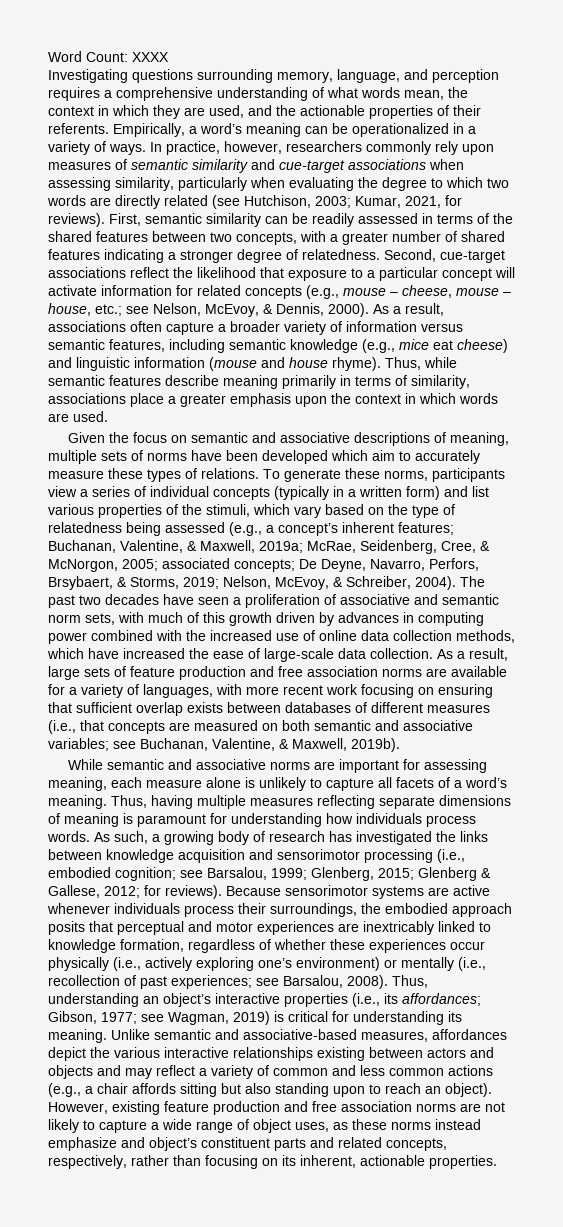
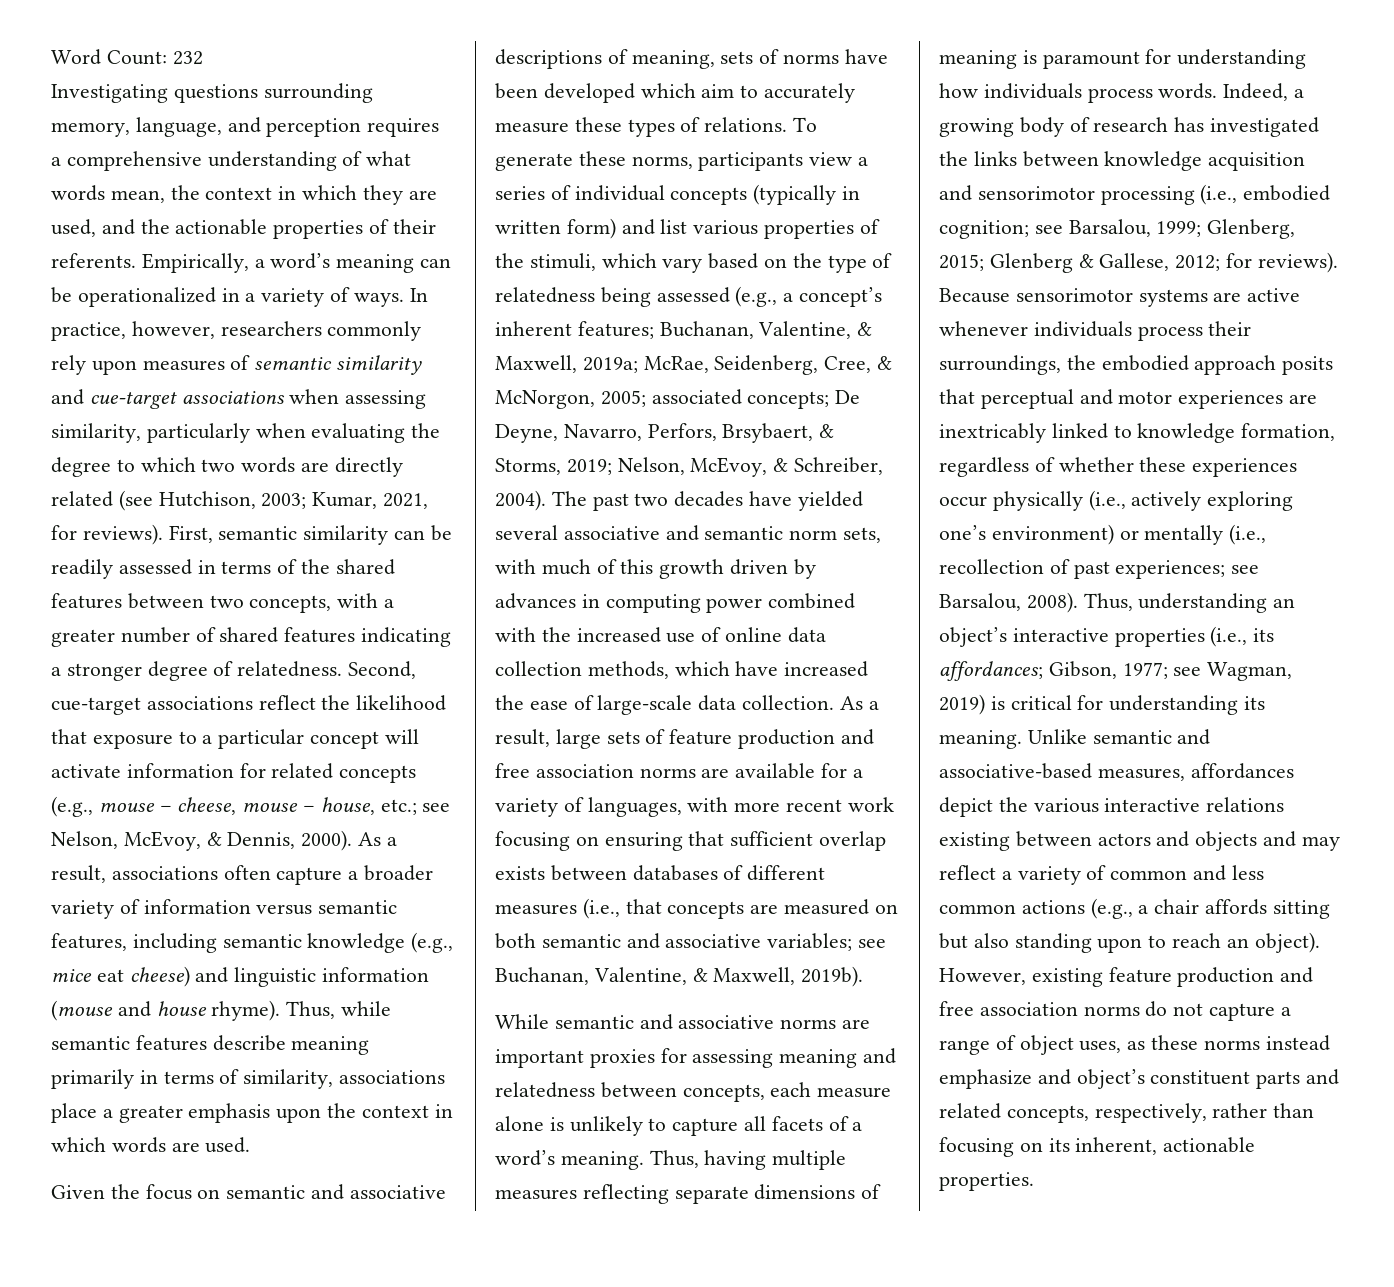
- Word Count: XXXX
+ Word Count: 232
- Given the focus on semantic and associative descriptions of meaning, multiple sets of norms have been developed which aim to accurately measure these types of relations.
+ Given the focus on semantic and associative descriptions of meaning, sets of norms have been developed which aim to accurately measure these types of relations.
- To generate these norms, participants view a series of individual concepts (typically in a written form) and list various properties of the stimuli, which vary based on the type of relatedness being assessed (e.g., a concept’s inherent features;
+ To generate these norms, participants view a series of individual concepts (typically in written form) and list various properties of the stimuli, which vary based on the type of relatedness being assessed (e.g., a concept’s inherent features;
- The past two decades have seen a proliferation of associative and semantic norm sets, with much of this growth driven by advances in computing power combined with the increased use of online data collection methods, which have increased the ease of large-scale data collection.
+ The past two decades have yielded several associative and semantic norm sets, with much of this growth driven by advances in computing power combined with the increased use of online data collection methods, which have increased the ease of large-scale data collection.
- While semantic and associative norms are important for assessing meaning, each measure alone is unlikely to capture all facets of a word’s meaning.
+ While semantic and associative norms are important proxies for assessing meaning and relatedness between concepts, each measure alone is unlikely to capture all facets of a word’s meaning.
- As such, a growing body of research has investigated the links between knowledge acquisition and sensorimotor processing (i.e., embodied cognition; see Barsalou, 1999; Glenberg, 2015; Glenberg & Gallese, 2012; for reviews).
+ Indeed, a growing body of research has investigated the links between knowledge acquisition and sensorimotor processing (i.e., embodied cognition; see Barsalou, 1999; Glenberg, 2015; Glenberg & Gallese, 2012; for reviews).
- Unlike semantic and associative-based measures, affordances depict the various interactive relationships existing between actors and objects and may reflect a variety of common and less common actions (e.g., a chair affords sitting but also standing upon to reach an object).
+ Unlike semantic and associative-based measures, affordances depict the various interactive relations existing between actors and objects and may reflect a variety of common and less common actions (e.g., a chair affords sitting but also standing upon to reach an object).
- However, existing feature production and free association norms are not likely to capture a wide range of object uses, as these norms instead emphasize and object’s constituent parts and related concepts, respectively, rather than focusing on its inherent, actionable properties.
+ However, existing feature production and free association norms do not capture a range of object uses, as these norms instead emphasize and object’s constituent parts and related concepts, respectively, rather than focusing on its inherent, actionable properties.

